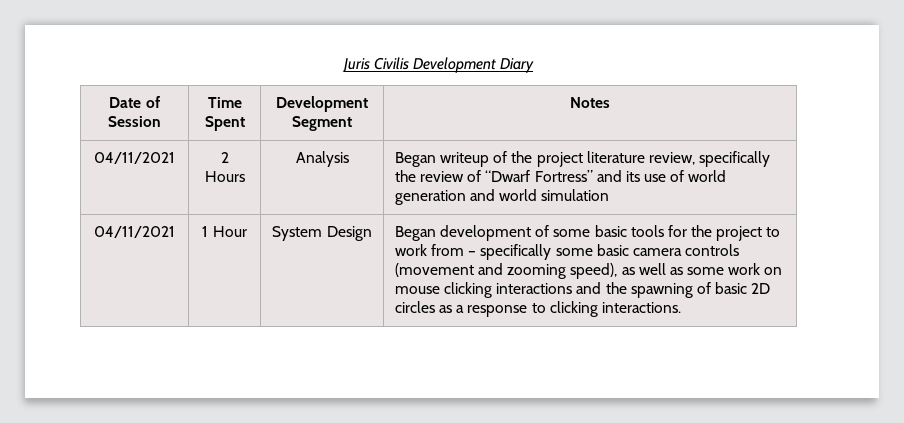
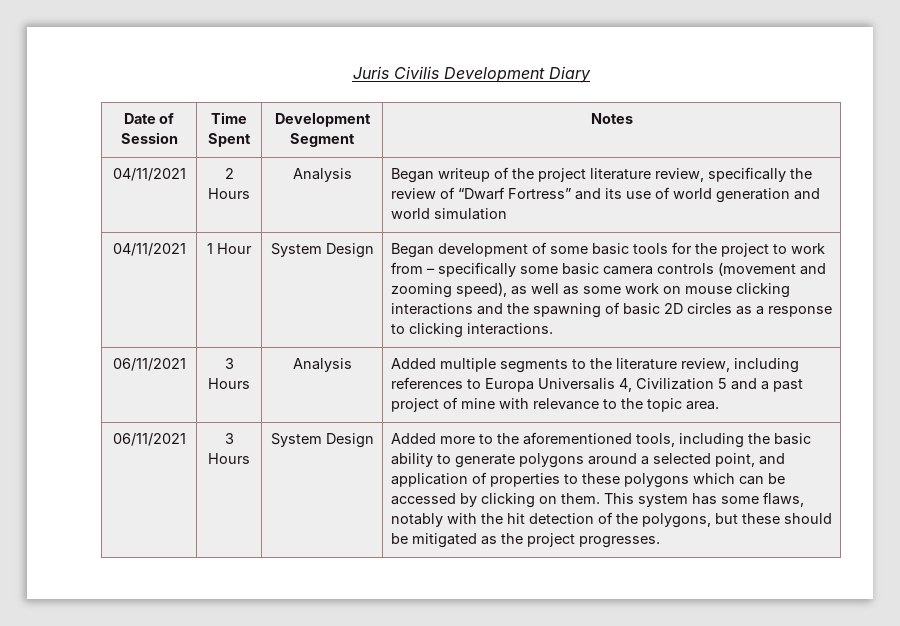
+ 06/11/2021 | 3 Hours | Analysis | Added multiple segments to the literature review, including references to Europa Universalis 4, Civilization 5 and a past project of mine with relevance to the topic area.
+ 06/11/2021 | 3 Hours | System Design | Added more to the aforementioned tools, including the basic ability to generate polygons around a selected point, and application of properties to these polygons which can be accessed by clicking on them. This system has some flaws, notably with the hit detection of the polygons, but these should be mitigated as the project progresses.

